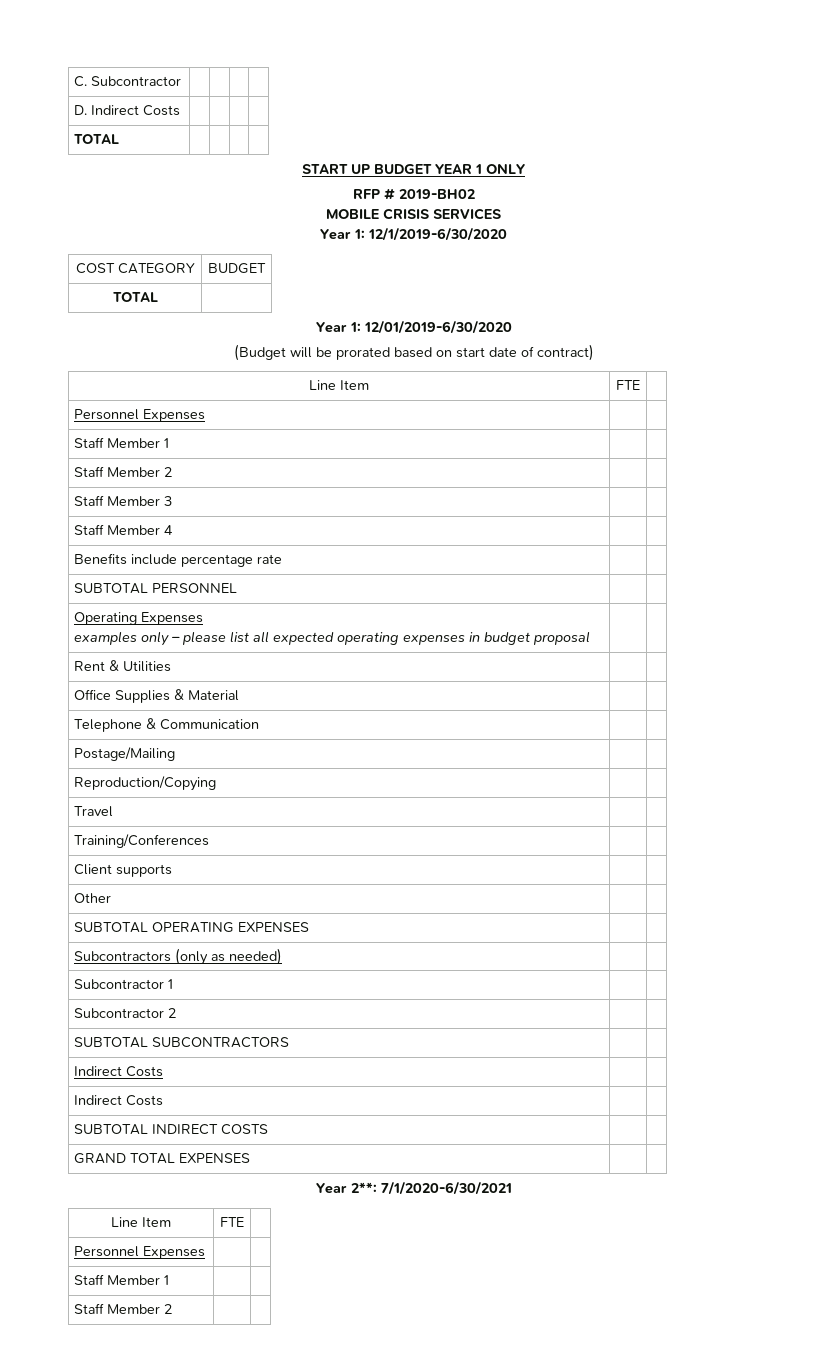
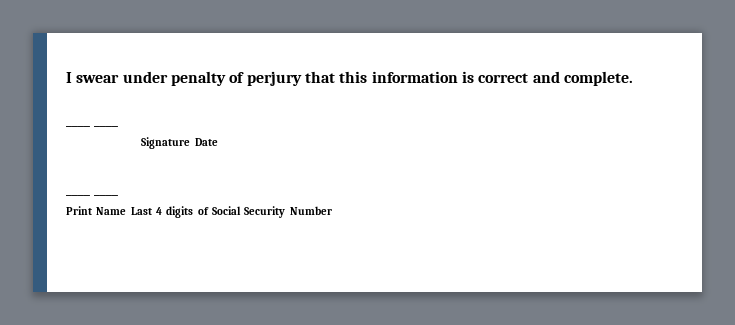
- C. Subcontractor | | | |
- D. Indirect Costs | | | |
- TOTAL | | | |
- START UP BUDGET YEAR 1 ONLY
- RFP # 2019-BH02
- MOBILE CRISIS SERVICES
- Year 1: 12/1/2019-6/30/2020
- COST CATEGORY | BUDGET
- TOTAL |
- Year 1: 12/01/2019-6/30/2020
- (Budget will be prorated based on start date of contract)
- Line Item | FTE |
- Personnel Expenses | |
- Staff Member 1 | |
- Staff Member 2 | |
- Staff Member 3 | |
- Staff Member 4 | |
- Benefits include percentage rate | |
- SUBTOTAL PERSONNEL | |
- Operating Expenses
- examples only – please list all expected operating expenses in budget proposal | |
- Rent & Utilities | |
- Office Supplies & Material | |
- Telephone & Communication | |
- Postage/Mailing | |
- Reproduction/Copying | |
- Travel | |
- Training/Conferences | |
- Client supports | |
- Other | |
- SUBTOTAL OPERATING EXPENSES | |
- Subcontractors (only as needed) | |
- Subcontractor 1 | |
- Subcontractor 2 | |
- SUBTOTAL SUBCONTRACTORS | |
- Indirect Costs | |
- Indirect Costs | |
- SUBTOTAL INDIRECT COSTS | |
- GRAND TOTAL EXPENSES | |
- Year 2**: 7/1/2020-6/30/2021
- Line Item | FTE |
- Personnel Expenses | |
- Staff Member 1 | |
- Staff Member 2 | |
+ I swear under penalty of perjury that this information is correct and complete.
+ ____ ____
+ Signature Date
+ ____ ____
+ Print Name Last 4 digits of Social Security Number

